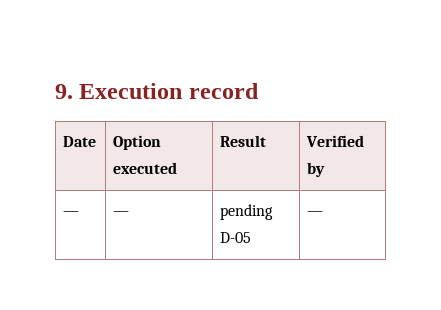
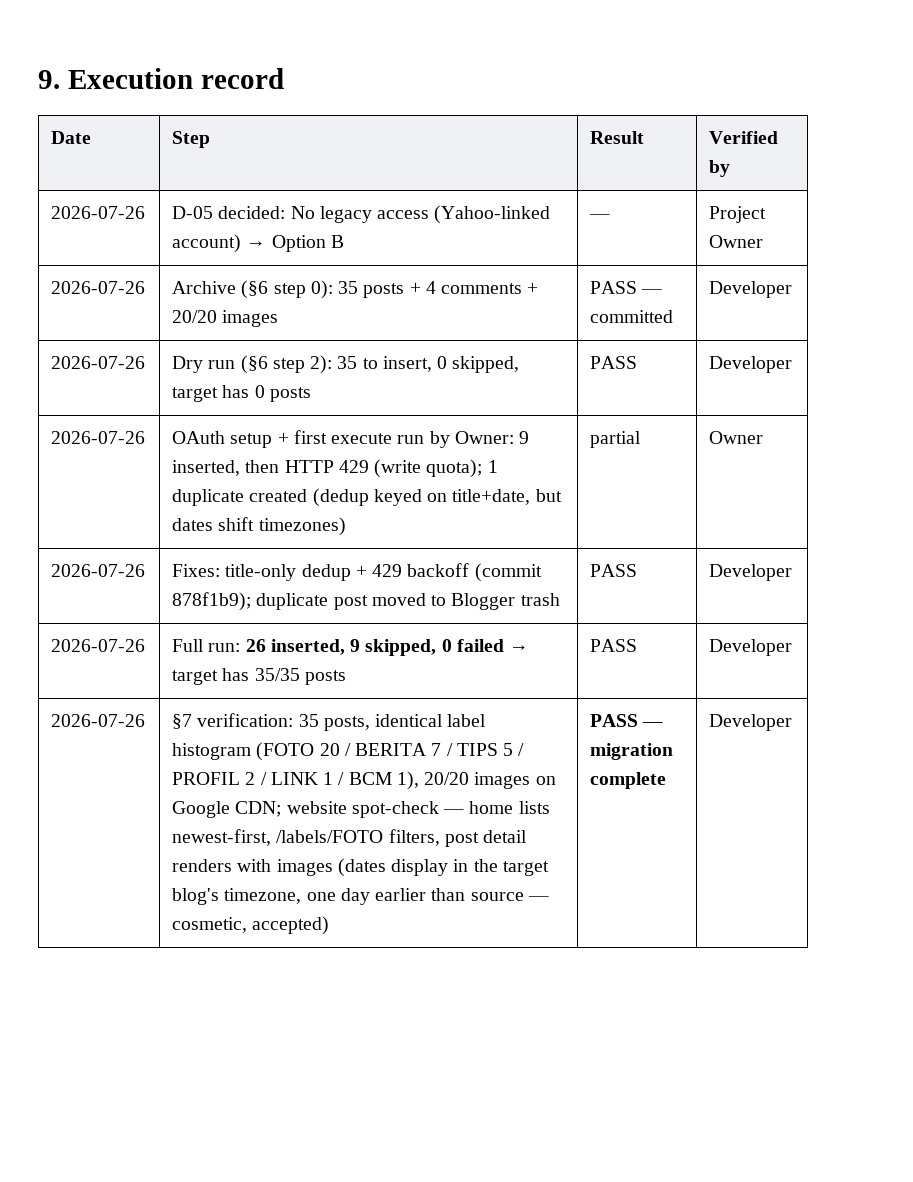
- Date | Option executed | Result | Verified by
+ Date | Step | Result | Verified by
- — | — | pending D-05 | —
+ 2026-07-26 | D-05 decided: No legacy access (Yahoo-linked account) → Option B | — | Project Owner
+ 2026-07-26 | Archive (§6 step 0): 35 posts + 4 comments + 20/20 images | PASS — committed | Developer
+ 2026-07-26 | Dry run (§6 step 2): 35 to insert, 0 skipped, target has 0 posts | PASS | Developer
+ 2026-07-26 | OAuth setup + first execute run by Owner: 9 inserted, then HTTP 429 (write quota); 1 duplicate created (dedup keyed on title+date, but dates shift timezones) | partial | Owner
+ 2026-07-26 | Fixes: title-only dedup + 429 backoff (commit 878f1b9); duplicate post moved to Blogger trash | PASS | Developer
+ 2026-07-26 | Full run: 26 inserted, 9 skipped, 0 failed → target has 35/35 posts | PASS | Developer
+ 2026-07-26 | §7 verification: 35 posts, identical label histogram (FOTO 20 / BERITA 7 / TIPS 5 / PROFIL 2 / LINK 1 / BCM 1), 20/20 images on Google CDN; website spot-check — home lists newest-first, /labels/FOTO filters, post detail renders with images (dates display in the target blog's timezone, one day earlier than source — cosmetic, accepted) | PASS — migration complete | Developer

